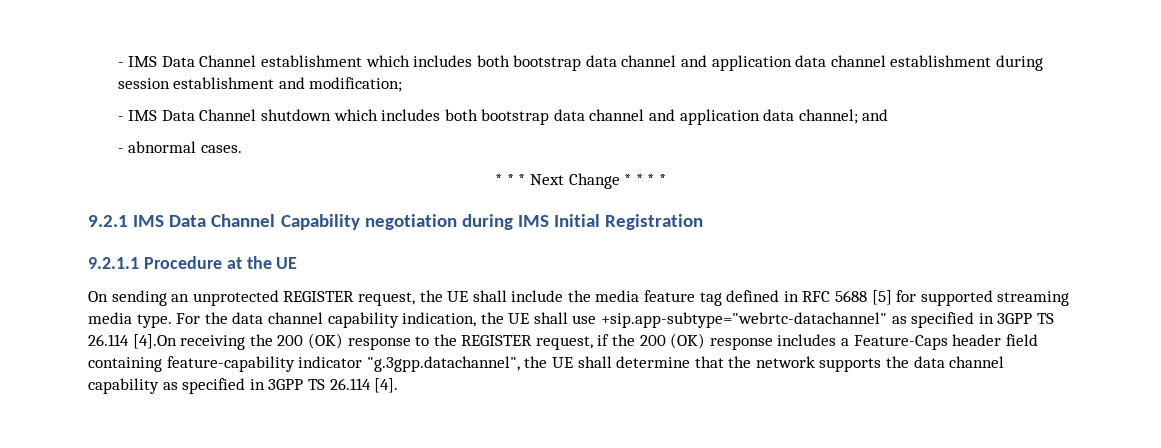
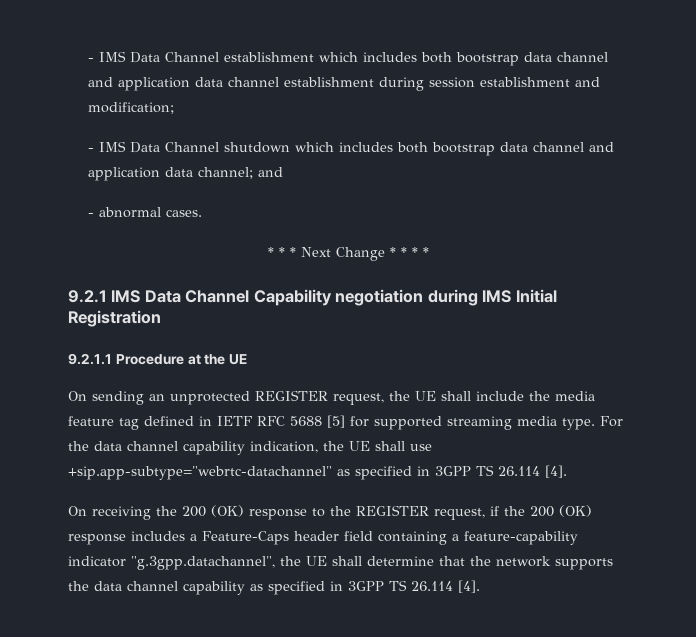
- On sending an unprotected REGISTER request, the UE shall include the media feature tag defined in RFC 5688 [5] for supported streaming media type.
+ On sending an unprotected REGISTER request, the UE shall include the media feature tag defined in IETF RFC 5688 [5] for supported streaming media type.
- For the data channel capability indication, the UE shall use +sip.app-subtype="webrtc-datachannel" as specified in 3GPP TS 26.114 [4].On receiving the 200 (OK) response to the REGISTER request, if the 200 (OK) response includes a Feature-Caps header field containing feature-capability indicator "g.3gpp.datachannel", the UE shall determine that the network supports the data channel capability as specified in 3GPP TS 26.114 [4].
+ For the data channel capability indication, the UE shall use +sip.app-subtype="webrtc-datachannel" as specified in 3GPP TS 26.114 [4].
+ On receiving the 200 (OK) response to the REGISTER request, if the 200 (OK) response includes a Feature-Caps header field containing a feature-capability indicator "g.3gpp.datachannel", the UE shall determine that the network supports the data channel capability as specified in 3GPP TS 26.114 [4].

